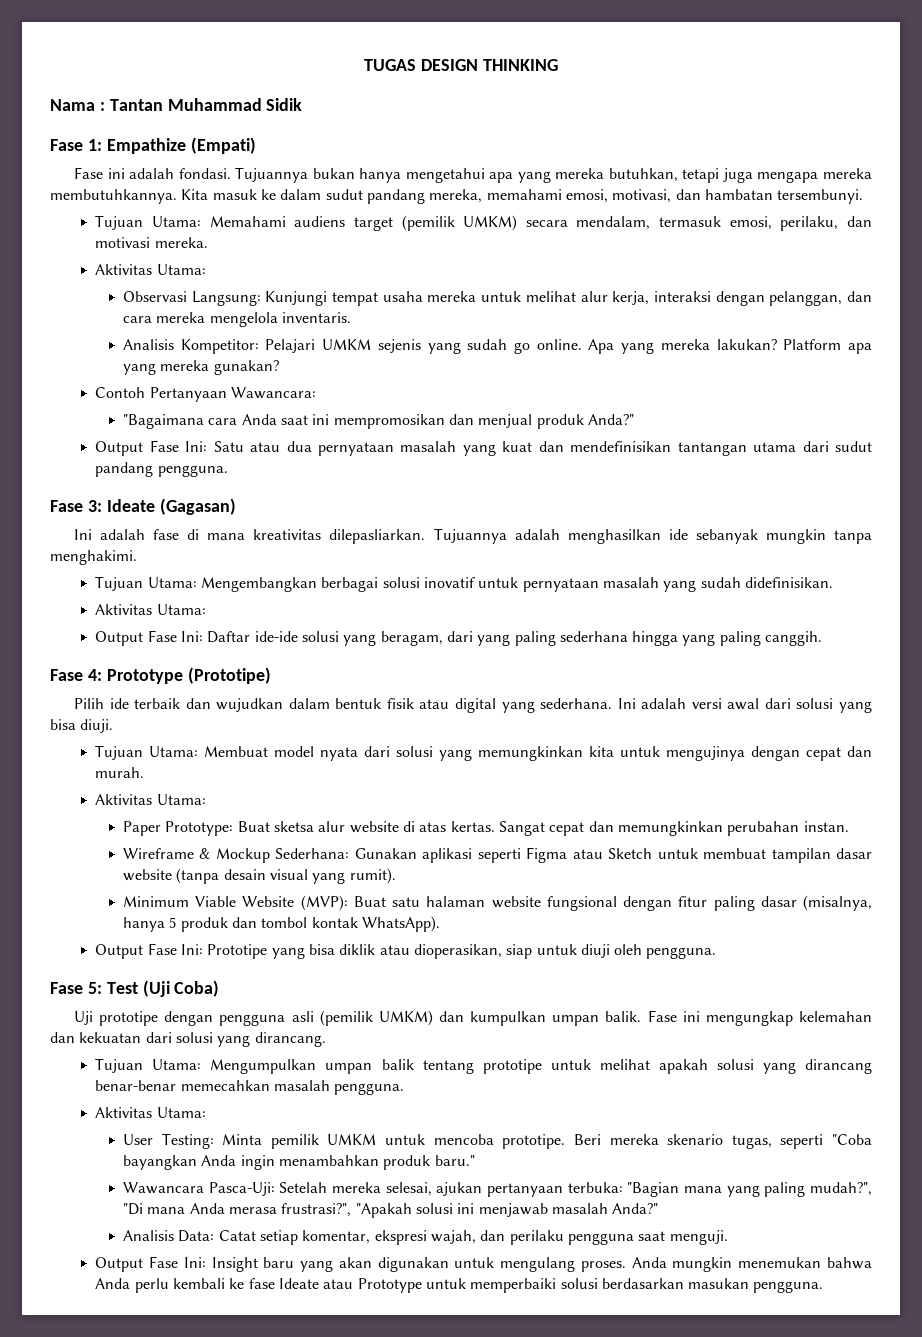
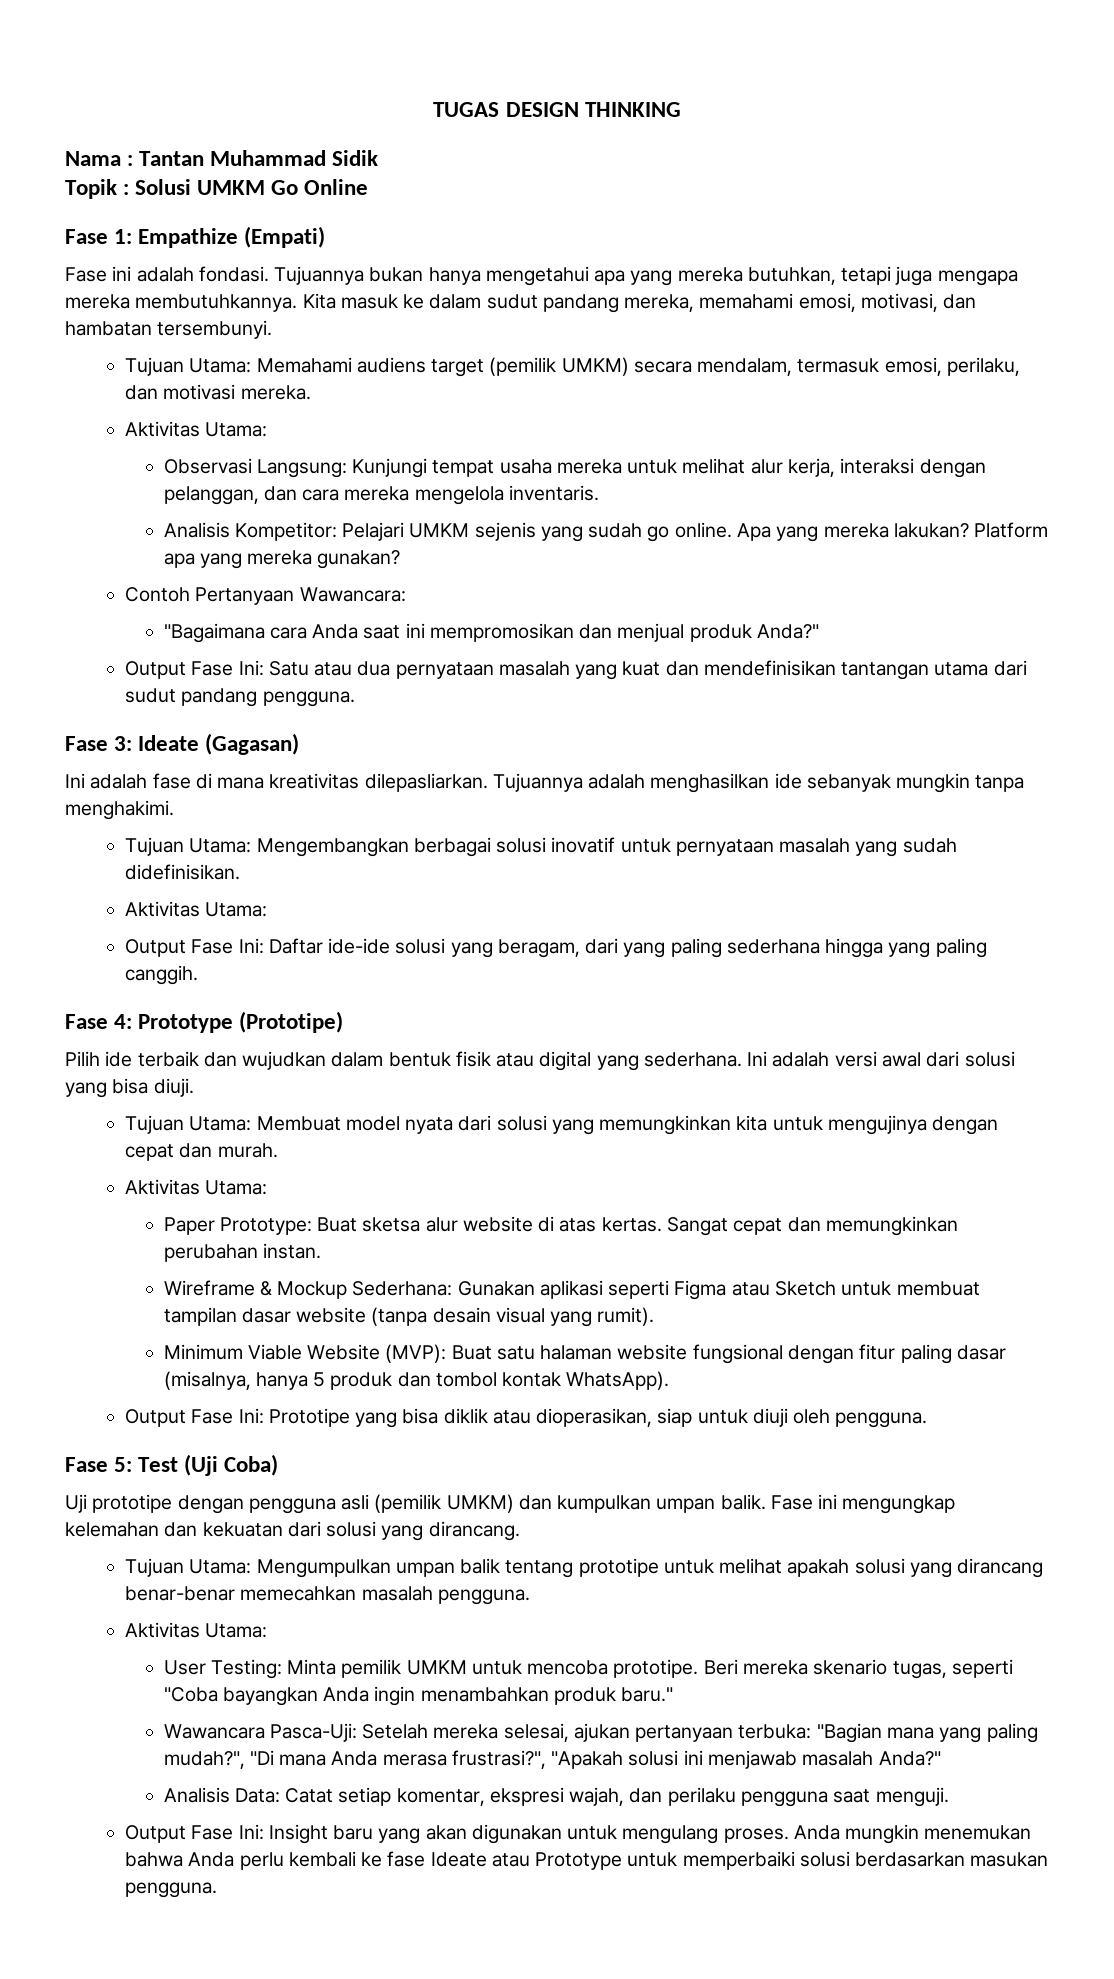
+ Topik : Solusi UMKM Go Online

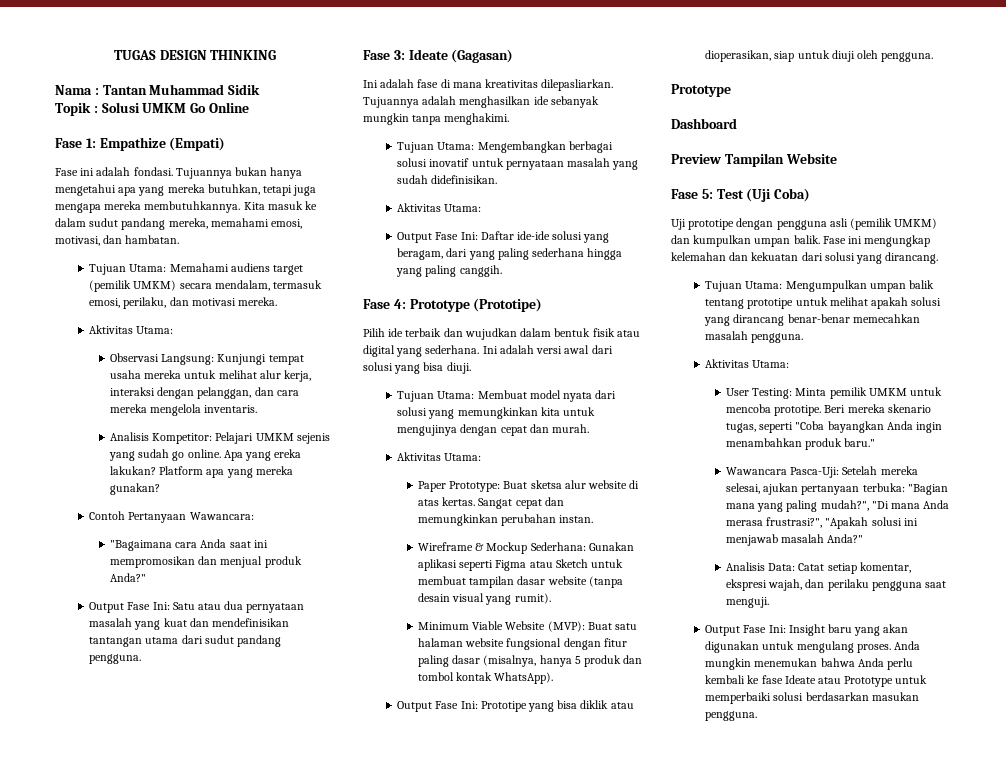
- Kita masuk ke dalam sudut pandang mereka, memahami emosi, motivasi, dan hambatan tersembunyi.
+ Kita masuk ke dalam sudut pandang mereka, memahami emosi, motivasi, dan hambatan.
- Apa yang mereka lakukan?
+ Apa yang ereka lakukan?
  Output Fase Ini: Prototipe yang bisa diklik atau dioperasikan, siap untuk diuji oleh pengguna.
+ Prototype
+ Dashboard
+ Preview Tampilan Website

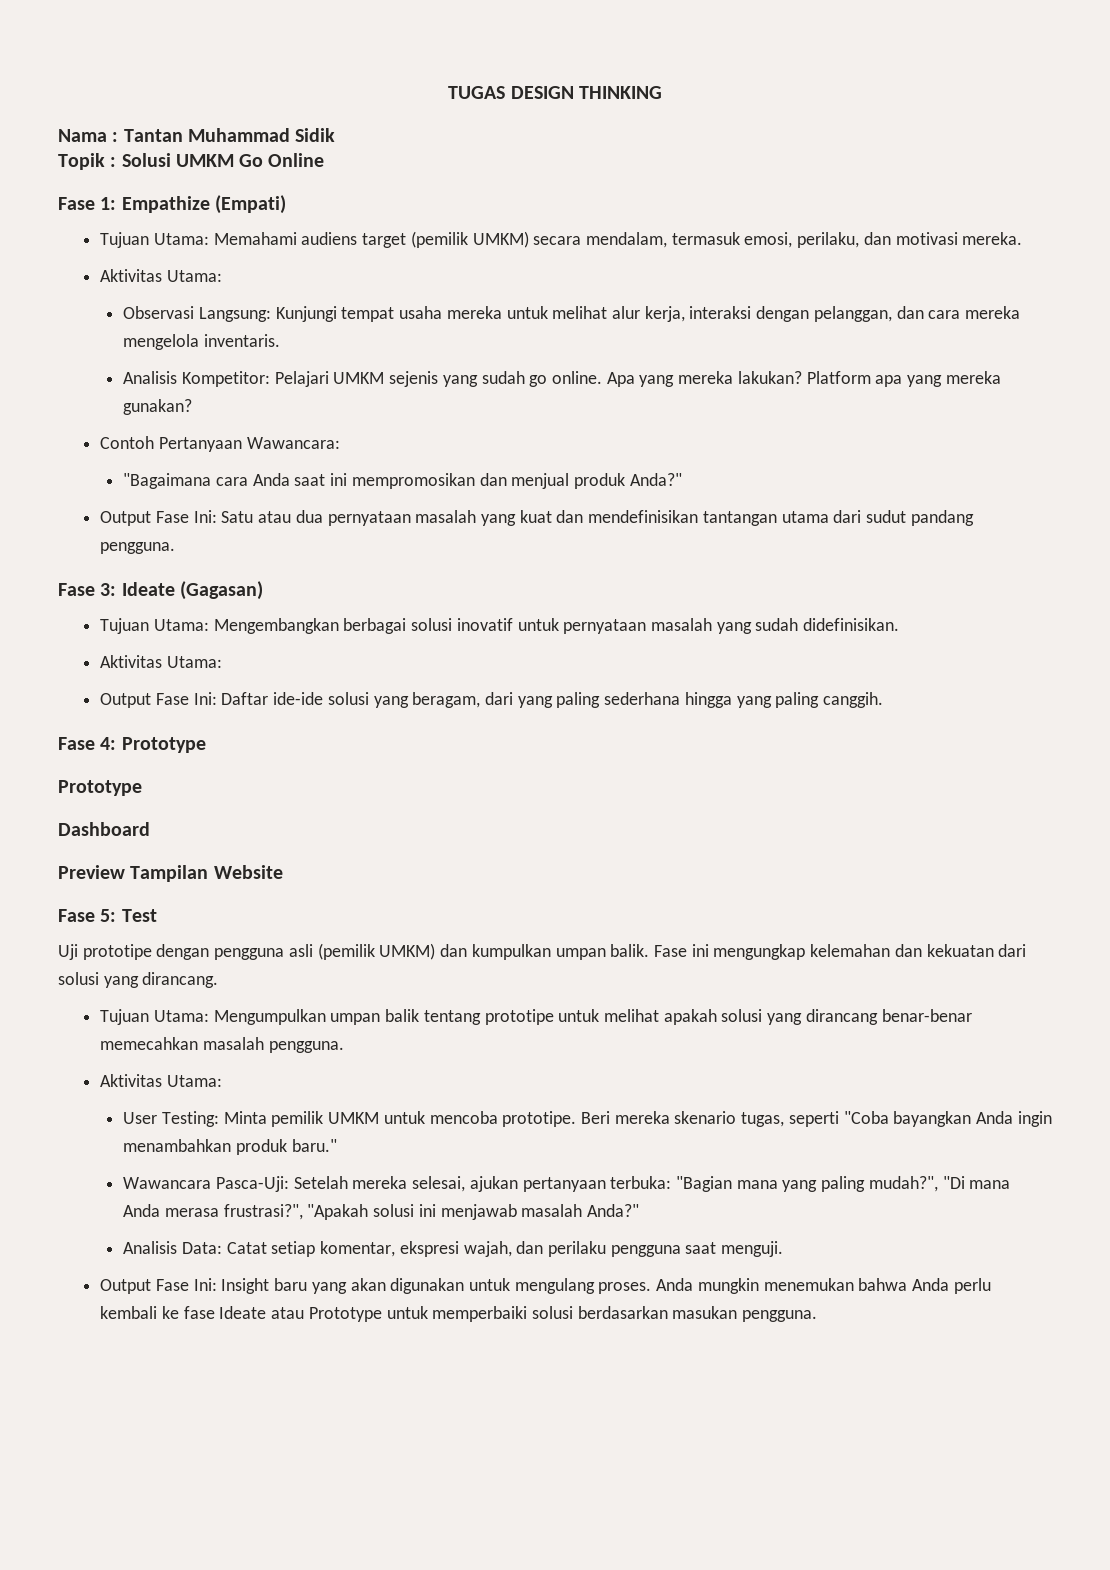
- Fase ini adalah fondasi. Tujuannya bukan hanya mengetahui apa yang mereka butuhkan, tetapi juga mengapa mereka membutuhkannya. Kita masuk ke dalam sudut pandang mereka, memahami emosi, motivasi, dan hambatan.
- Apa yang ereka lakukan?
+ Apa yang mereka lakukan?
- Ini adalah fase di mana kreativitas dilepasliarkan. Tujuannya adalah menghasilkan ide sebanyak mungkin tanpa menghakimi.
- Fase 4: Prototype (Prototipe)
- Pilih ide terbaik dan wujudkan dalam bentuk fisik atau digital yang sederhana. Ini adalah versi awal dari solusi yang bisa diuji.
- Tujuan Utama: Membuat model nyata dari solusi yang memungkinkan kita untuk mengujinya dengan cepat dan murah.
- Aktivitas Utama:
- Paper Prototype: Buat sketsa alur website di atas kertas. Sangat cepat dan memungkinkan perubahan instan.
- Wireframe & Mockup Sederhana: Gunakan aplikasi seperti Figma atau Sketch untuk membuat tampilan dasar website (tanpa desain visual yang rumit).
- Minimum Viable Website (MVP): Buat satu halaman website fungsional dengan fitur paling dasar (misalnya, hanya 5 produk dan tombol kontak WhatsApp).
- Output Fase Ini: Prototipe yang bisa diklik atau dioperasikan, siap untuk diuji oleh pengguna.
+ Fase 4: Prototype
- Fase 5: Test (Uji Coba)
+ Fase 5: Test

